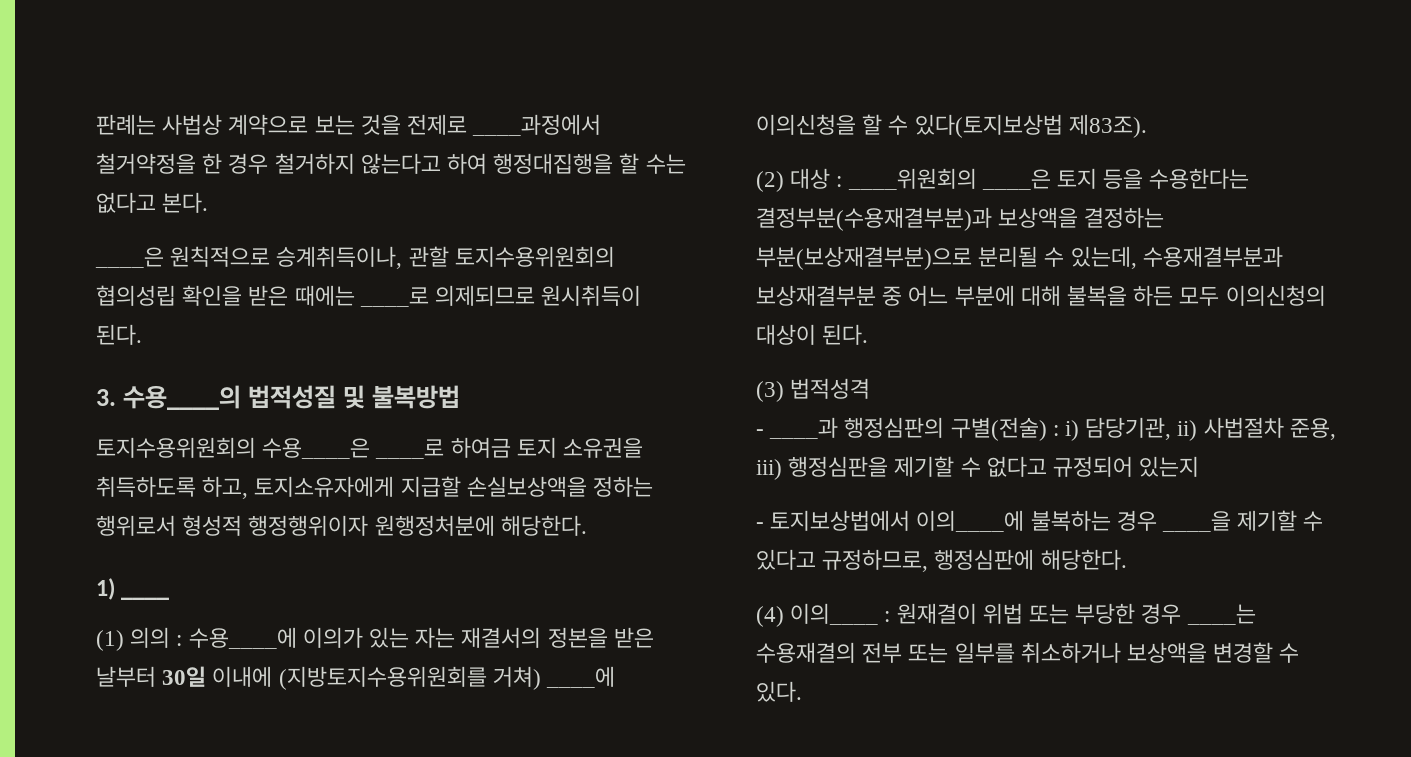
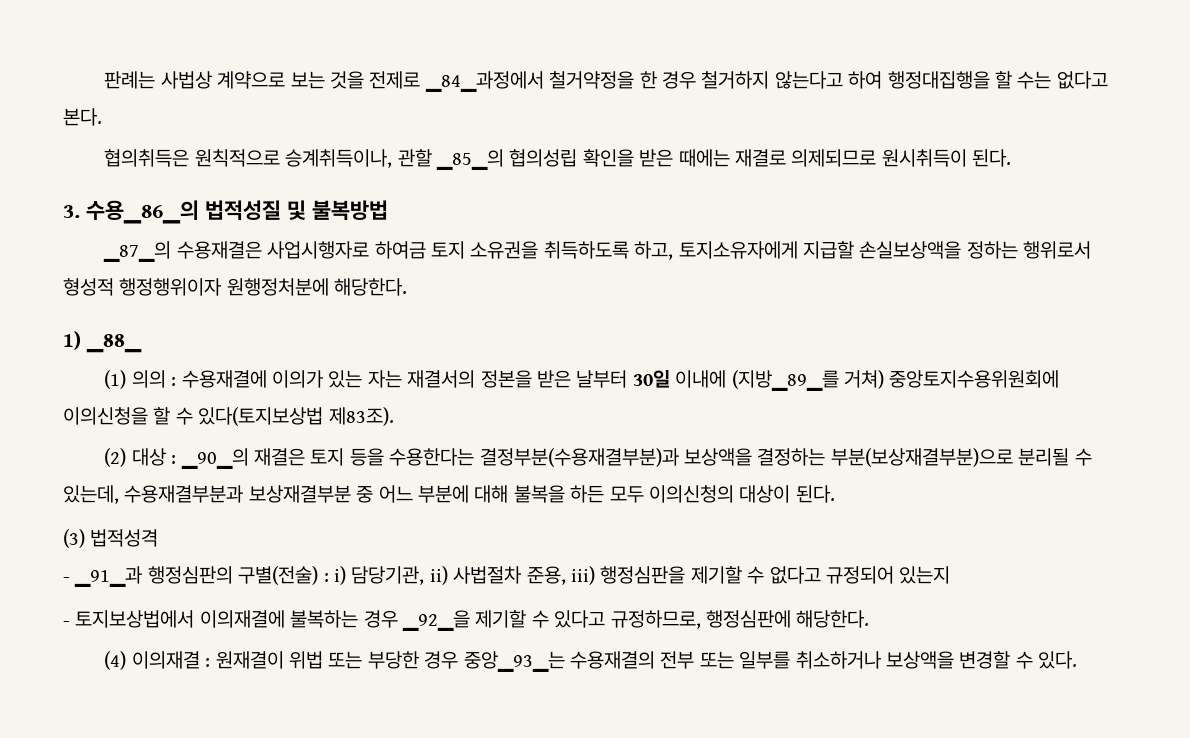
- 판례는 사법상 계약으로 보는 것을 전제로 ____과정에서 철거약정을 한 경우 철거하지 않는다고 하여 행정대집행을 할 수는 없다고 본다.
+ 판례는 사법상 계약으로 보는 것을 전제로 ▁84▁과정에서 철거약정을 한 경우 철거하지 않는다고 하여 행정대집행을 할 수는 없다고 본다.
- ____은 원칙적으로 승계취득이나, 관할 토지수용위원회의 협의성립 확인을 받은 때에는 ____로 의제되므로 원시취득이 된다.
+ 협의취득은 원칙적으로 승계취득이나, 관할 ▁85▁의 협의성립 확인을 받은 때에는 재결로 의제되므로 원시취득이 된다.
- 3. 수용____의 법적성질 및 불복방법
+ 3. 수용▁86▁의 법적성질 및 불복방법
- 토지수용위원회의 수용____은 ____로 하여금 토지 소유권을 취득하도록 하고, 토지소유자에게 지급할 손실보상액을 정하는 행위로서 형성적 행정행위이자 원행정처분에 해당한다.
+ ▁87▁의 수용재결은 사업시행자로 하여금 토지 소유권을 취득하도록 하고, 토지소유자에게 지급할 손실보상액을 정하는 행위로서 형성적 행정행위이자 원행정처분에 해당한다.
- 1) ____
+ 1) ▁88▁
- (1) 의의 : 수용____에 이의가 있는 자는 재결서의 정본을 받은 날부터 30일 이내에 (지방토지수용위원회를 거쳐) ____에 이의신청을 할 수 있다(토지보상법 제83조).
+ (1) 의의 : 수용재결에 이의가 있는 자는 재결서의 정본을 받은 날부터 30일 이내에 (지방▁89▁를 거쳐) 중앙토지수용위원회에 이의신청을 할 수 있다(토지보상법 제83조).
- (2) 대상 : ____위원회의 ____은 토지 등을 수용한다는 결정부분(수용재결부분)과 보상액을 결정하는 부분(보상재결부분)으로 분리될 수 있는데, 수용재결부분과 보상재결부분 중 어느 부분에 대해 불복을 하든 모두 이의신청의 대상이 된다.
+ (2) 대상 : ▁90▁의 재결은 토지 등을 수용한다는 결정부분(수용재결부분)과 보상액을 결정하는 부분(보상재결부분)으로 분리될 수 있는데, 수용재결부분과 보상재결부분 중 어느 부분에 대해 불복을 하든 모두 이의신청의 대상이 된다.
- - ____과 행정심판의 구별(전술) : i) 담당기관, ii) 사법절차 준용, iii) 행정심판을 제기할 수 없다고 규정되어 있는지
+ - ▁91▁과 행정심판의 구별(전술) : i) 담당기관, ii) 사법절차 준용, iii) 행정심판을 제기할 수 없다고 규정되어 있는지
- - 토지보상법에서 이의____에 불복하는 경우 ____을 제기할 수 있다고 규정하므로, 행정심판에 해당한다.
+ - 토지보상법에서 이의재결에 불복하는 경우 ▁92▁을 제기할 수 있다고 규정하므로, 행정심판에 해당한다.
- (4) 이의____ : 원재결이 위법 또는 부당한 경우 ____는 수용재결의 전부 또는 일부를 취소하거나 보상액을 변경할 수 있다.
+ (4) 이의재결 : 원재결이 위법 또는 부당한 경우 중앙▁93▁는 수용재결의 전부 또는 일부를 취소하거나 보상액을 변경할 수 있다.

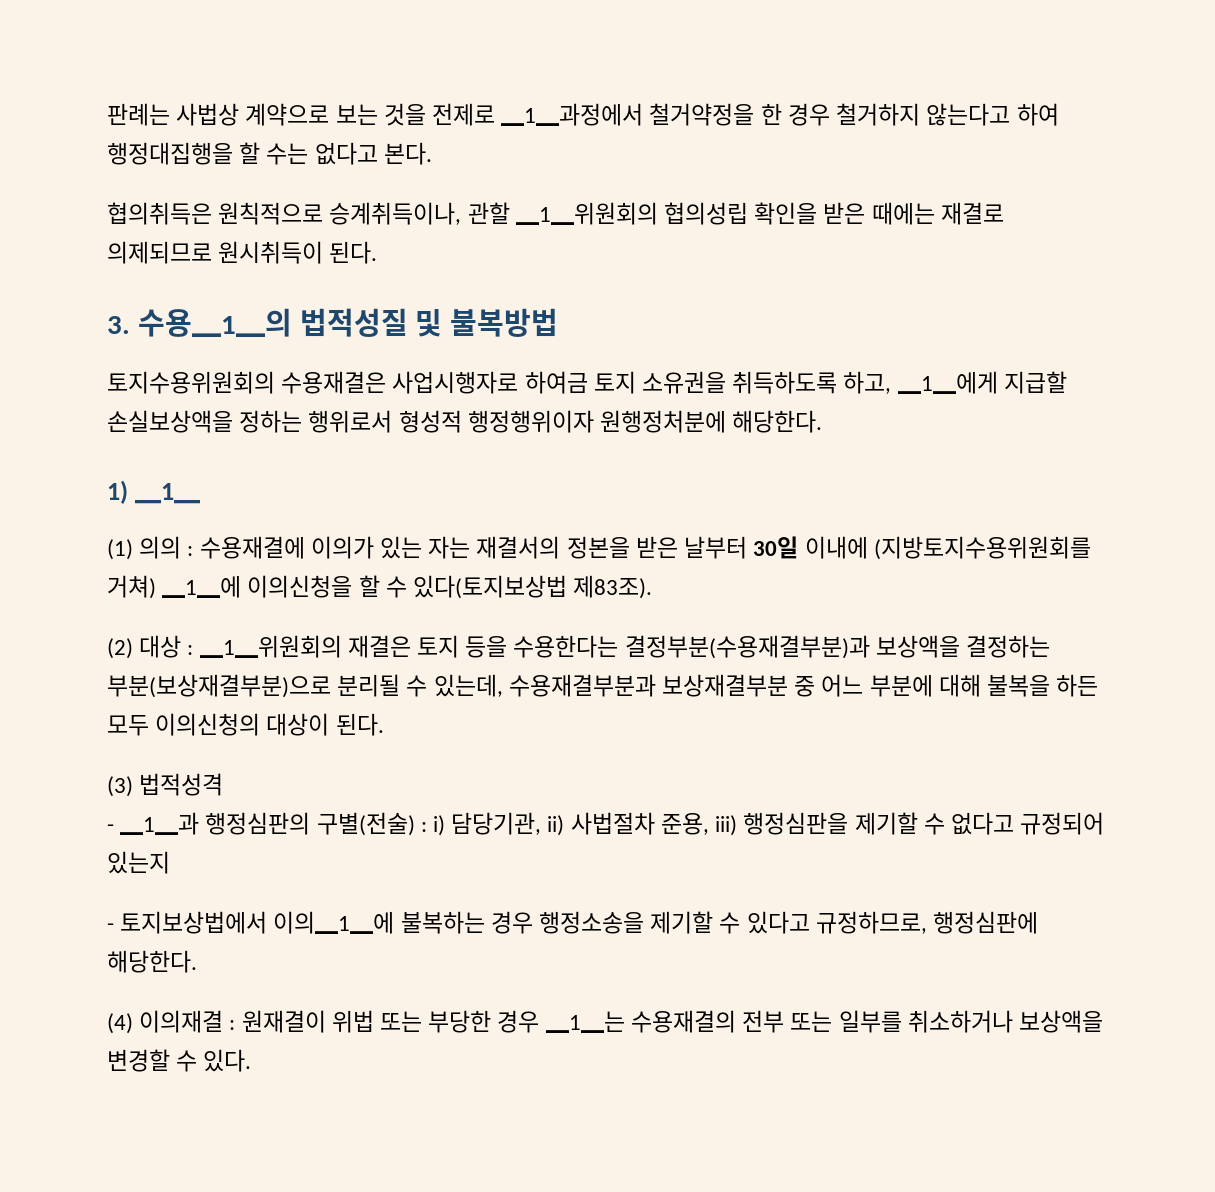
- 판례는 사법상 계약으로 보는 것을 전제로 ▁84▁과정에서 철거약정을 한 경우 철거하지 않는다고 하여 행정대집행을 할 수는 없다고 본다.
+ 판례는 사법상 계약으로 보는 것을 전제로 ▁1▁과정에서 철거약정을 한 경우 철거하지 않는다고 하여 행정대집행을 할 수는 없다고 본다.
- 협의취득은 원칙적으로 승계취득이나, 관할 ▁85▁의 협의성립 확인을 받은 때에는 재결로 의제되므로 원시취득이 된다.
+ 협의취득은 원칙적으로 승계취득이나, 관할 ▁1▁위원회의 협의성립 확인을 받은 때에는 재결로 의제되므로 원시취득이 된다.
- 3. 수용▁86▁의 법적성질 및 불복방법
+ 3. 수용▁1▁의 법적성질 및 불복방법
- ▁87▁의 수용재결은 사업시행자로 하여금 토지 소유권을 취득하도록 하고, 토지소유자에게 지급할 손실보상액을 정하는 행위로서 형성적 행정행위이자 원행정처분에 해당한다.
+ 토지수용위원회의 수용재결은 사업시행자로 하여금 토지 소유권을 취득하도록 하고, ▁1▁에게 지급할 손실보상액을 정하는 행위로서 형성적 행정행위이자 원행정처분에 해당한다.
- 1) ▁88▁
+ 1) ▁1▁
- (1) 의의 : 수용재결에 이의가 있는 자는 재결서의 정본을 받은 날부터 30일 이내에 (지방▁89▁를 거쳐) 중앙토지수용위원회에 이의신청을 할 수 있다(토지보상법 제83조).
+ (1) 의의 : 수용재결에 이의가 있는 자는 재결서의 정본을 받은 날부터 30일 이내에 (지방토지수용위원회를 거쳐) ▁1▁에 이의신청을 할 수 있다(토지보상법 제83조).
- (2) 대상 : ▁90▁의 재결은 토지 등을 수용한다는 결정부분(수용재결부분)과 보상액을 결정하는 부분(보상재결부분)으로 분리될 수 있는데, 수용재결부분과 보상재결부분 중 어느 부분에 대해 불복을 하든 모두 이의신청의 대상이 된다.
+ (2) 대상 : ▁1▁위원회의 재결은 토지 등을 수용한다는 결정부분(수용재결부분)과 보상액을 결정하는 부분(보상재결부분)으로 분리될 수 있는데, 수용재결부분과 보상재결부분 중 어느 부분에 대해 불복을 하든 모두 이의신청의 대상이 된다.
- - ▁91▁과 행정심판의 구별(전술) : i) 담당기관, ii) 사법절차 준용, iii) 행정심판을 제기할 수 없다고 규정되어 있는지
+ - ▁1▁과 행정심판의 구별(전술) : i) 담당기관, ii) 사법절차 준용, iii) 행정심판을 제기할 수 없다고 규정되어 있는지
- - 토지보상법에서 이의재결에 불복하는 경우 ▁92▁을 제기할 수 있다고 규정하므로, 행정심판에 해당한다.
+ - 토지보상법에서 이의▁1▁에 불복하는 경우 행정소송을 제기할 수 있다고 규정하므로, 행정심판에 해당한다.
- (4) 이의재결 : 원재결이 위법 또는 부당한 경우 중앙▁93▁는 수용재결의 전부 또는 일부를 취소하거나 보상액을 변경할 수 있다.
+ (4) 이의재결 : 원재결이 위법 또는 부당한 경우 ▁1▁는 수용재결의 전부 또는 일부를 취소하거나 보상액을 변경할 수 있다.

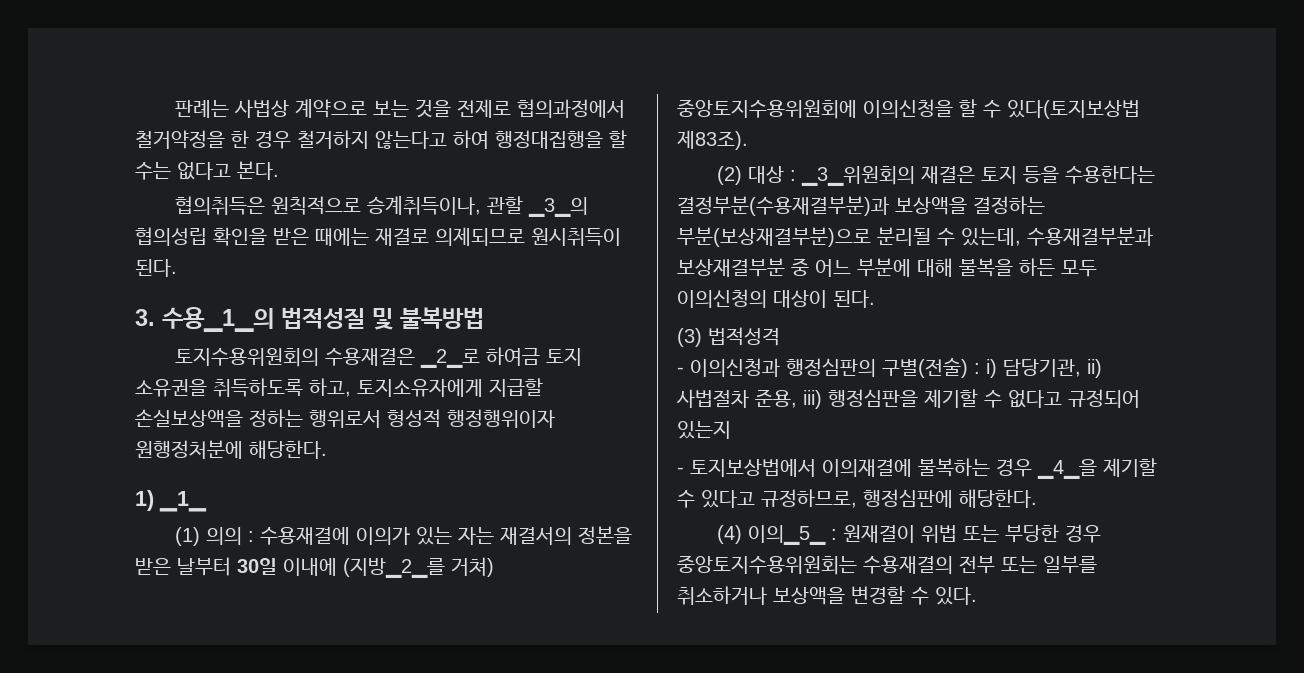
- 판례는 사법상 계약으로 보는 것을 전제로 ▁1▁과정에서 철거약정을 한 경우 철거하지 않는다고 하여 행정대집행을 할 수는 없다고 본다.
+ 판례는 사법상 계약으로 보는 것을 전제로 협의과정에서 철거약정을 한 경우 철거하지 않는다고 하여 행정대집행을 할 수는 없다고 본다.
- 협의취득은 원칙적으로 승계취득이나, 관할 ▁1▁위원회의 협의성립 확인을 받은 때에는 재결로 의제되므로 원시취득이 된다.
+ 협의취득은 원칙적으로 승계취득이나, 관할 ▁3▁의 협의성립 확인을 받은 때에는 재결로 의제되므로 원시취득이 된다.
- 토지수용위원회의 수용재결은 사업시행자로 하여금 토지 소유권을 취득하도록 하고, ▁1▁에게 지급할 손실보상액을 정하는 행위로서 형성적 행정행위이자 원행정처분에 해당한다.
+ 토지수용위원회의 수용재결은 ▁2▁로 하여금 토지 소유권을 취득하도록 하고, 토지소유자에게 지급할 손실보상액을 정하는 행위로서 형성적 행정행위이자 원행정처분에 해당한다.
- (1) 의의 : 수용재결에 이의가 있는 자는 재결서의 정본을 받은 날부터 30일 이내에 (지방토지수용위원회를 거쳐) ▁1▁에 이의신청을 할 수 있다(토지보상법 제83조).
+ (1) 의의 : 수용재결에 이의가 있는 자는 재결서의 정본을 받은 날부터 30일 이내에 (지방▁2▁를 거쳐) 중앙토지수용위원회에 이의신청을 할 수 있다(토지보상법 제83조).
- (2) 대상 : ▁1▁위원회의 재결은 토지 등을 수용한다는 결정부분(수용재결부분)과 보상액을 결정하는 부분(보상재결부분)으로 분리될 수 있는데, 수용재결부분과 보상재결부분 중 어느 부분에 대해 불복을 하든 모두 이의신청의 대상이 된다.
+ (2) 대상 : ▁3▁위원회의 재결은 토지 등을 수용한다는 결정부분(수용재결부분)과 보상액을 결정하는 부분(보상재결부분)으로 분리될 수 있는데, 수용재결부분과 보상재결부분 중 어느 부분에 대해 불복을 하든 모두 이의신청의 대상이 된다.
- - ▁1▁과 행정심판의 구별(전술) : i) 담당기관, ii) 사법절차 준용, iii) 행정심판을 제기할 수 없다고 규정되어 있는지
+ - 이의신청과 행정심판의 구별(전술) : i) 담당기관, ii) 사법절차 준용, iii) 행정심판을 제기할 수 없다고 규정되어 있는지
- - 토지보상법에서 이의▁1▁에 불복하는 경우 행정소송을 제기할 수 있다고 규정하므로, 행정심판에 해당한다.
+ - 토지보상법에서 이의재결에 불복하는 경우 ▁4▁을 제기할 수 있다고 규정하므로, 행정심판에 해당한다.
- (4) 이의재결 : 원재결이 위법 또는 부당한 경우 ▁1▁는 수용재결의 전부 또는 일부를 취소하거나 보상액을 변경할 수 있다.
+ (4) 이의▁5▁ : 원재결이 위법 또는 부당한 경우 중앙토지수용위원회는 수용재결의 전부 또는 일부를 취소하거나 보상액을 변경할 수 있다.

